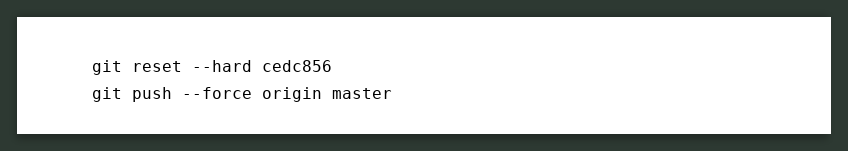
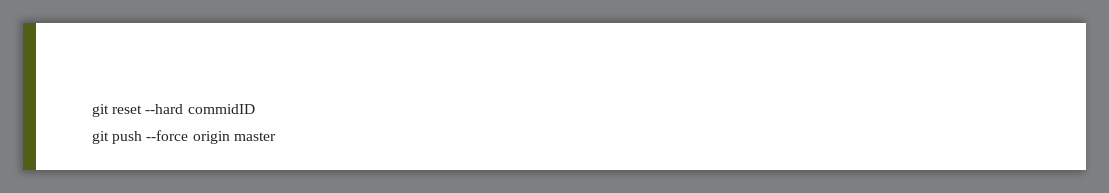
- git reset --hard cedc856
+ git reset --hard commidID

